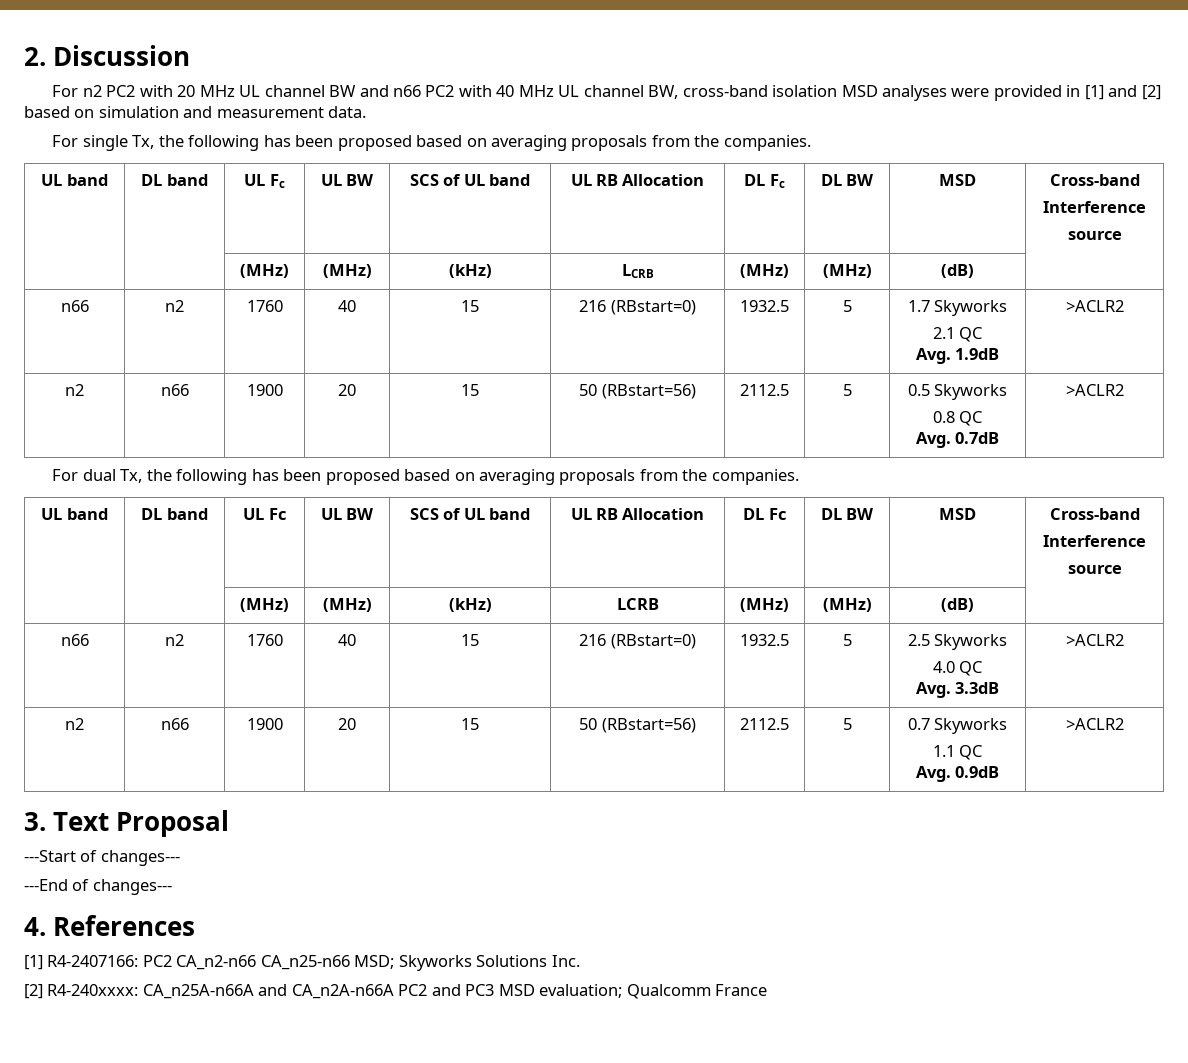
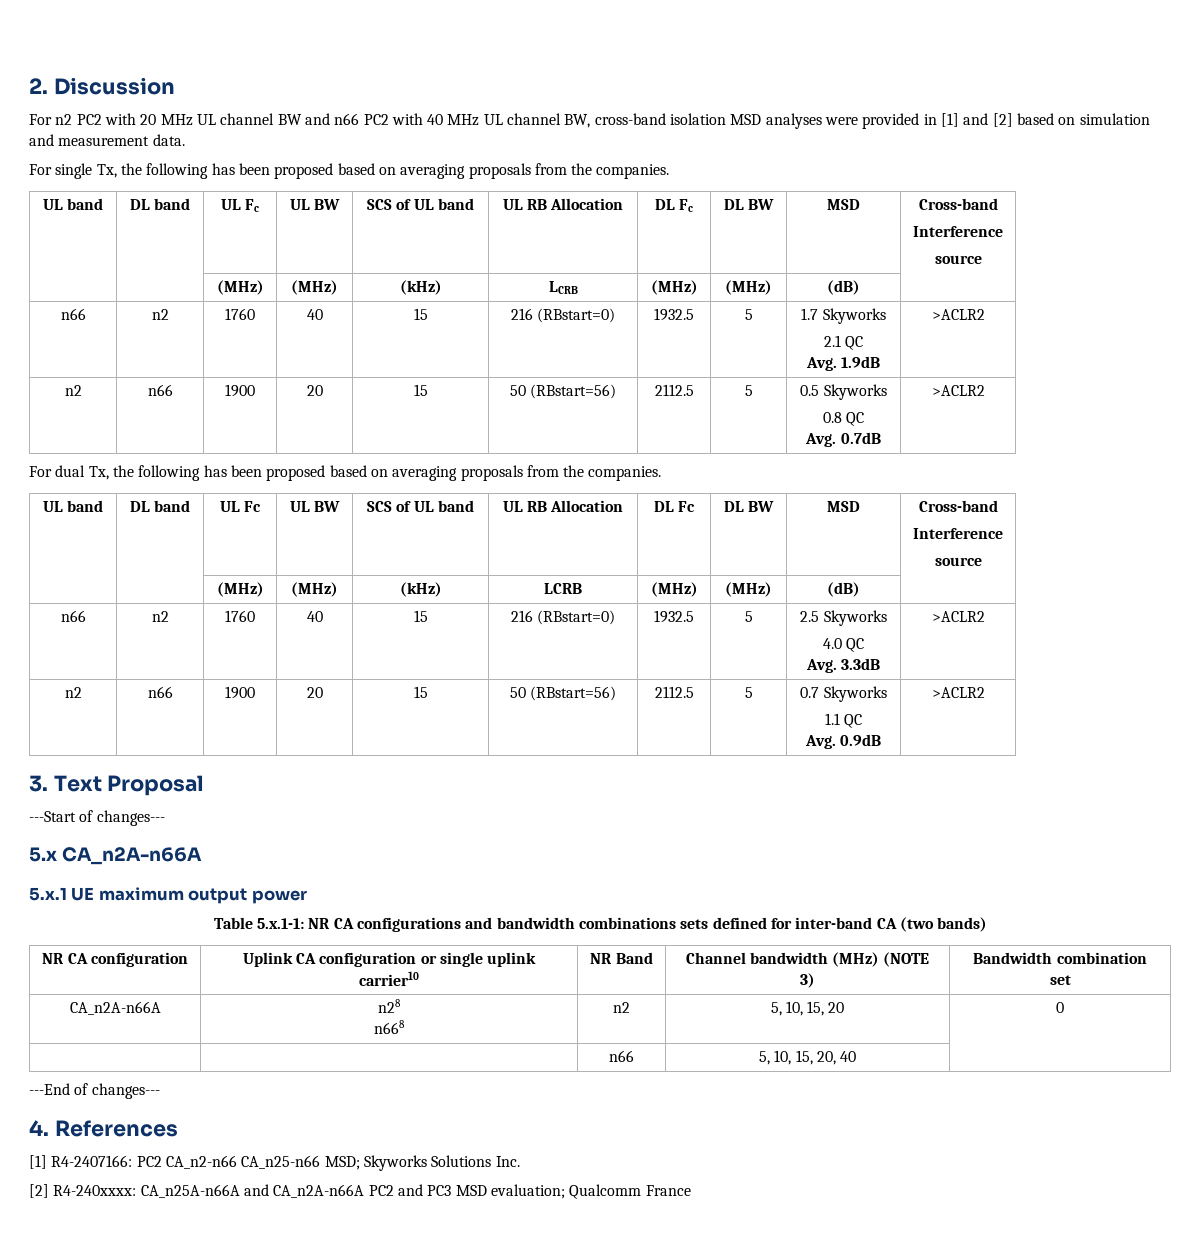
+ 5.x CA_n2A-n66A
+ 5.x.1 UE maximum output power
+ Table 5.x.1-1: NR CA configurations and bandwidth combinations sets defined for inter-band CA (two bands)
+ NR CA configuration | Uplink CA configuration or single uplink carrier10 | NR Band | Channel bandwidth (MHz) (NOTE 3) | Bandwidth combination set
+ CA_n2A-n66A | n28
+ n668 | n2 | 5, 10, 15, 20 | 0
+ | | n66 | 5, 10, 15, 20, 40 |

